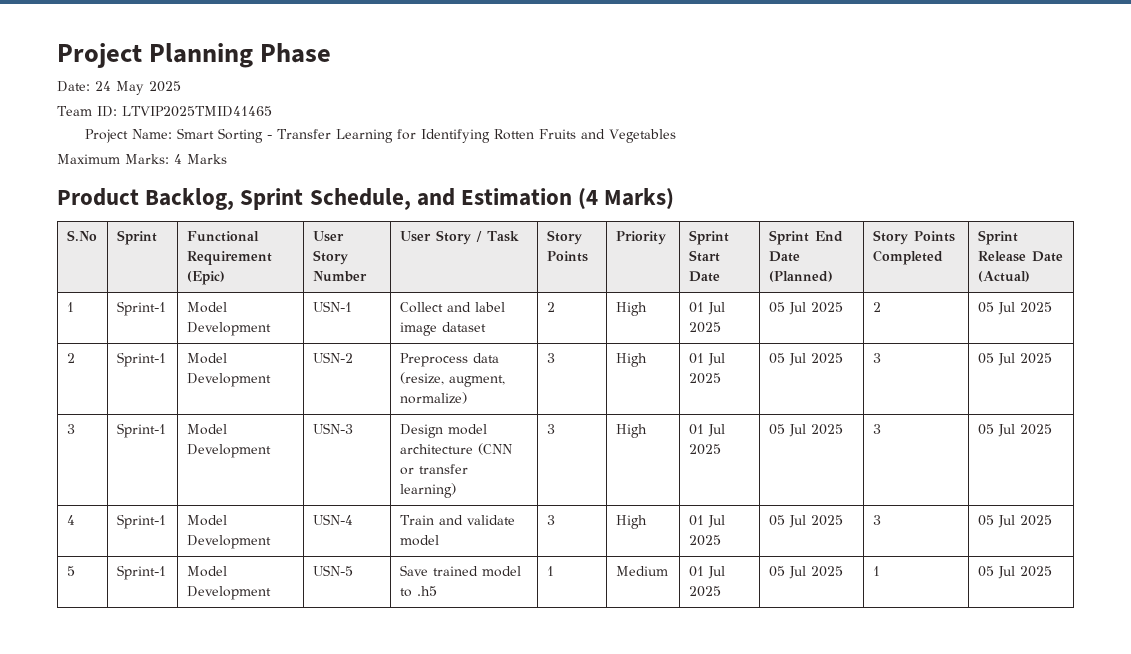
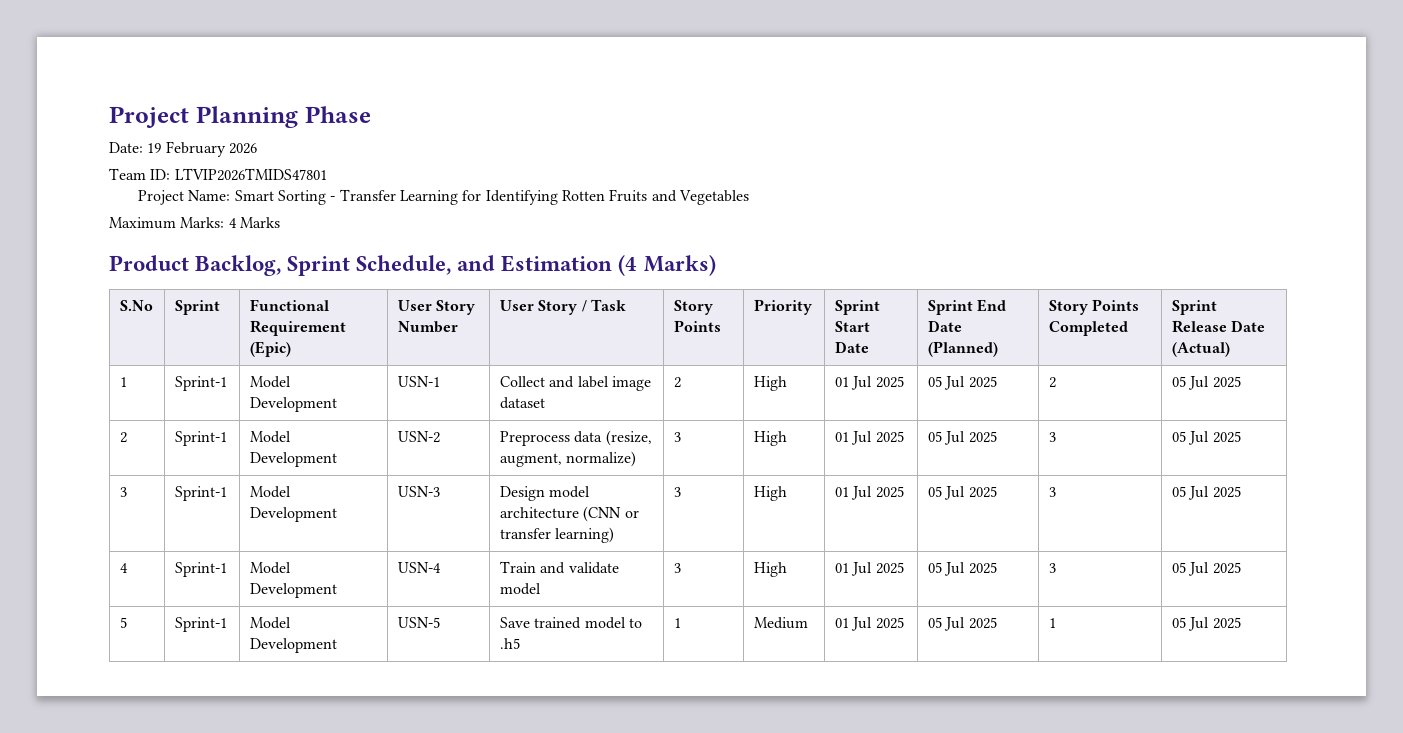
- Date: 24 May 2025
+ Date: 19 February 2026
- Team ID: LTVIP2025TMID41465
+ Team ID: LTVIP2026TMIDS47801

